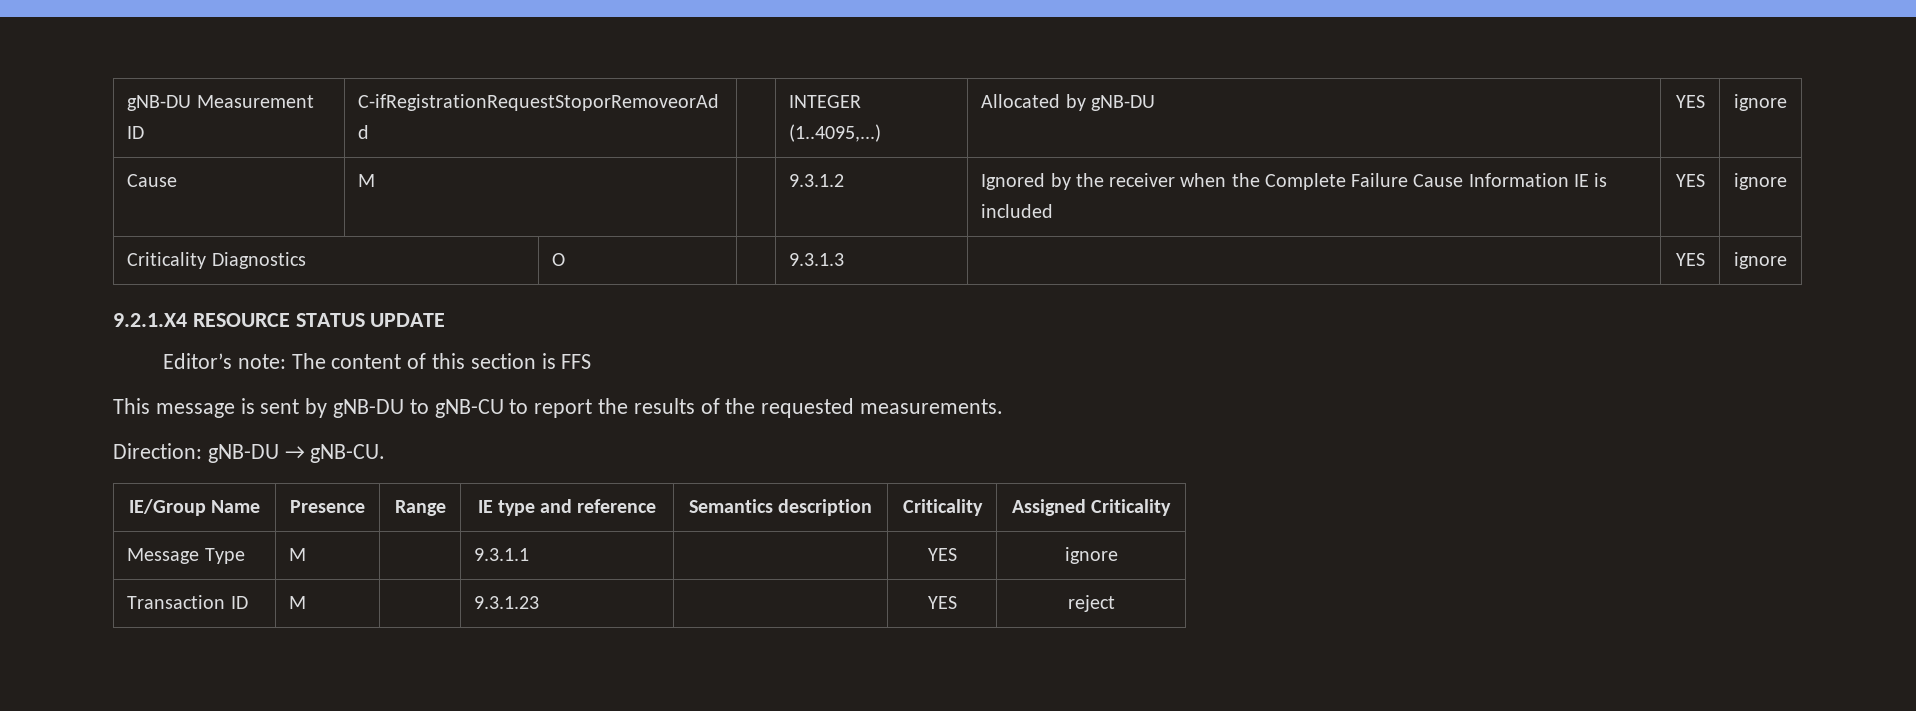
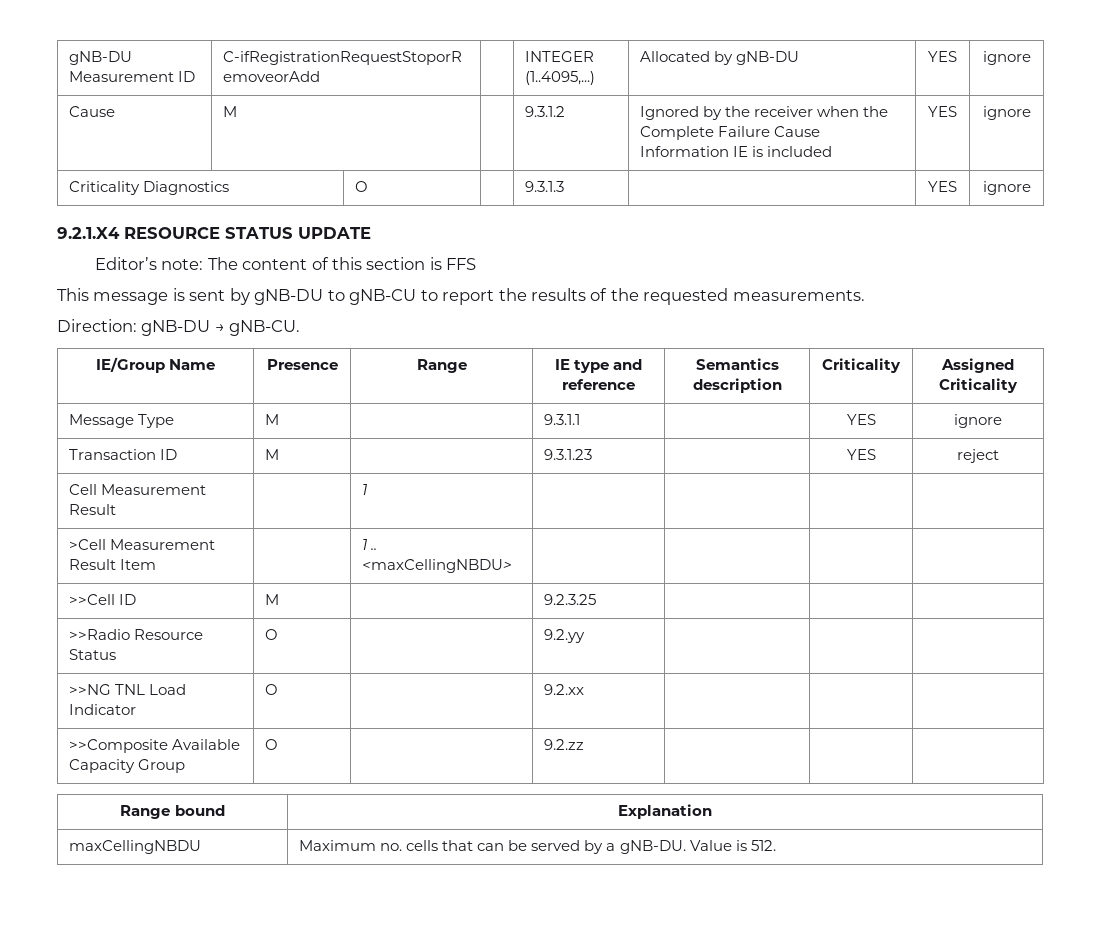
+ Cell Measurement Result | | 1 | | | |
+ >Cell Measurement Result Item | | 1 .. <maxCellingNBDU> | | | |
+ >>Cell ID | M | | 9.2.3.25 | | |
+ >>Radio Resource Status | O | | 9.2.yy | | |
+ >>NG TNL Load Indicator | O | | 9.2.xx | | |
+ >>Composite Available Capacity Group | O | | 9.2.zz | | |
+ Range bound | Explanation
+ maxCellingNBDU | Maximum no. cells that can be served by a gNB-DU. Value is 512.

